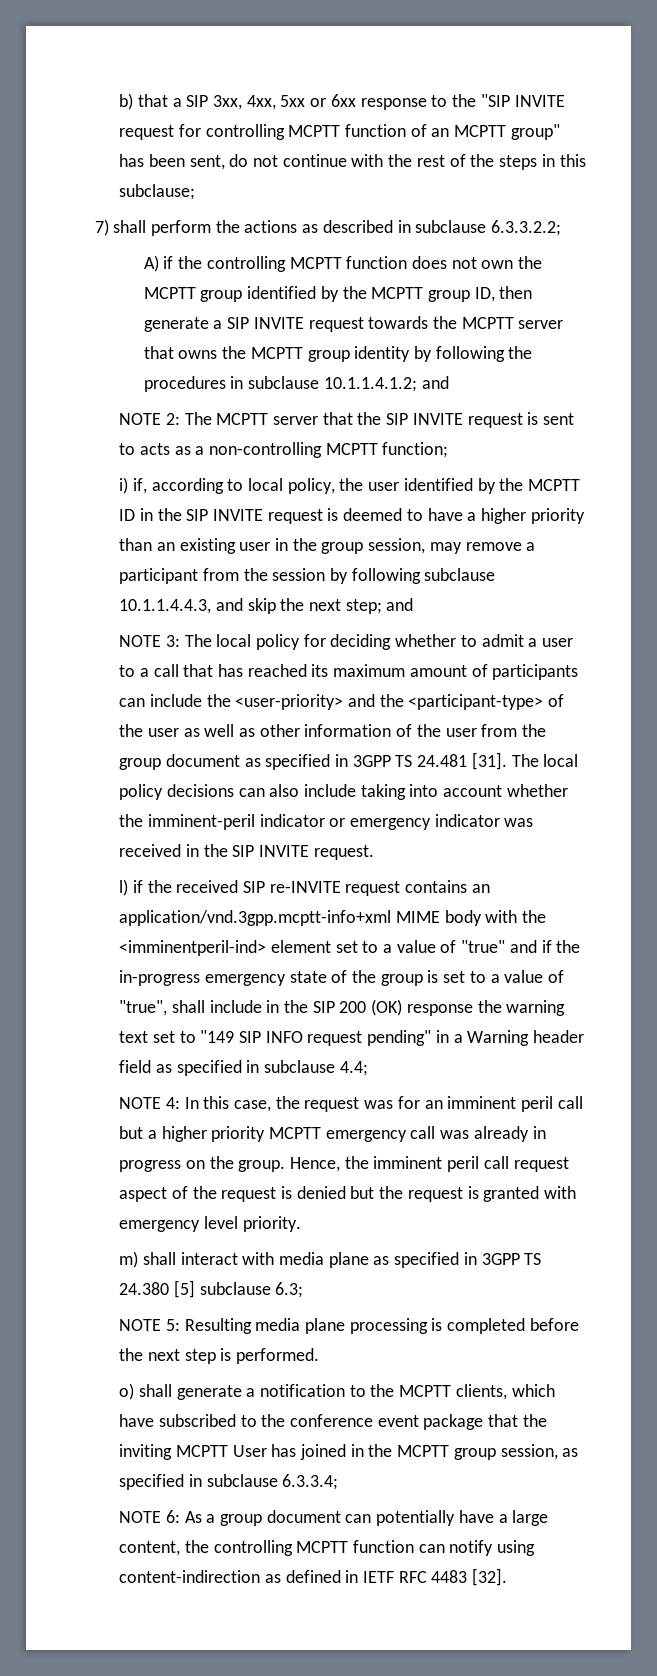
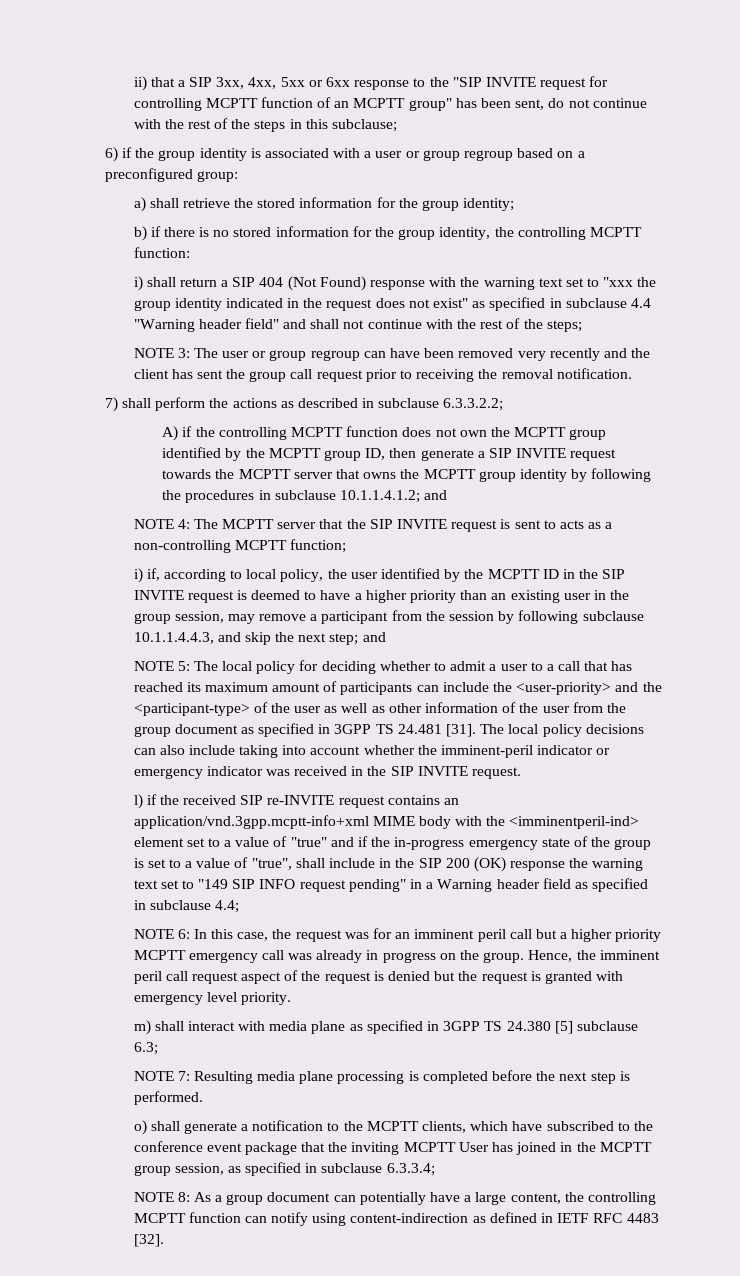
- b) that a SIP 3xx, 4xx, 5xx or 6xx response to the "SIP INVITE request for controlling MCPTT function of an MCPTT group" has been sent, do not continue with the rest of the steps in this subclause;
+ ii) that a SIP 3xx, 4xx, 5xx or 6xx response to the "SIP INVITE request for controlling MCPTT function of an MCPTT group" has been sent, do not continue with the rest of the steps in this subclause;
+ 6) if the group identity is associated with a user or group regroup based on a preconfigured group:
+ a) shall retrieve the stored information for the group identity;
+ b) if there is no stored information for the group identity, the controlling MCPTT function:
+ i) shall return a SIP 404 (Not Found) response with the warning text set to "xxx the group identity indicated in the request does not exist" as specified in subclause 4.4 "Warning header field" and shall not continue with the rest of the steps;
+ NOTE 3: The user or group regroup can have been removed very recently and the client has sent the group call request prior to receiving the removal notification.
- NOTE 2: The MCPTT server that the SIP INVITE request is sent to acts as a non-controlling MCPTT function;
+ NOTE 4: The MCPTT server that the SIP INVITE request is sent to acts as a non-controlling MCPTT function;
- NOTE 3: The local policy for deciding whether to admit a user to a call that has reached its maximum amount of participants can include the <user-priority> and the <participant-type> of the user as well as other information of the user from the group document as specified in 3GPP TS 24.481 [31].
+ NOTE 5: The local policy for deciding whether to admit a user to a call that has reached its maximum amount of participants can include the <user-priority> and the <participant-type> of the user as well as other information of the user from the group document as specified in 3GPP TS 24.481 [31].
- NOTE 4: In this case, the request was for an imminent peril call but a higher priority MCPTT emergency call was already in progress on the group.
+ NOTE 6: In this case, the request was for an imminent peril call but a higher priority MCPTT emergency call was already in progress on the group.
- NOTE 5: Resulting media plane processing is completed before the next step is performed.
+ NOTE 7: Resulting media plane processing is completed before the next step is performed.
- NOTE 6: As a group document can potentially have a large content, the controlling MCPTT function can notify using content-indirection as defined in IETF RFC 4483 [32].
+ NOTE 8: As a group document can potentially have a large content, the controlling MCPTT function can notify using content-indirection as defined in IETF RFC 4483 [32].

